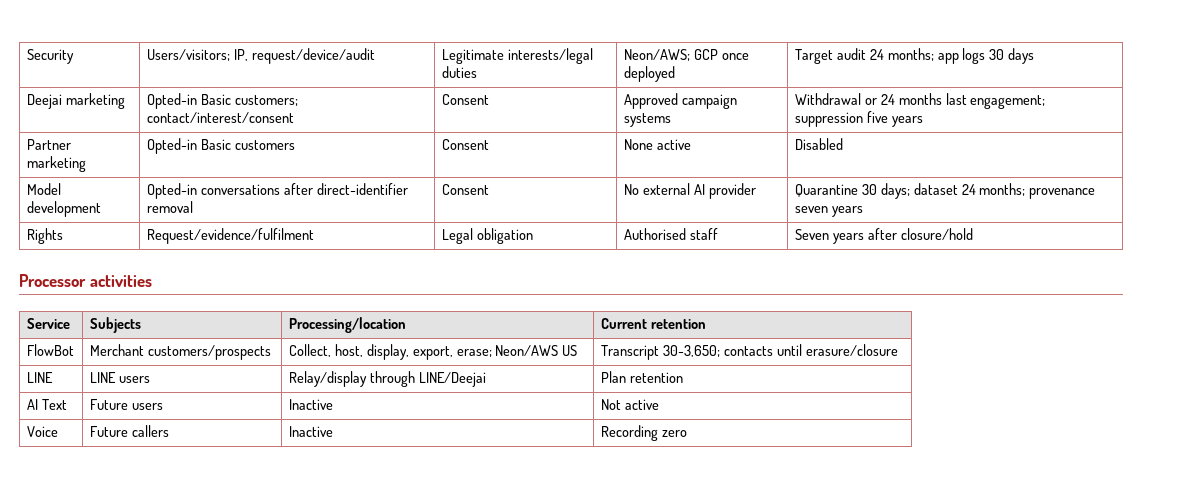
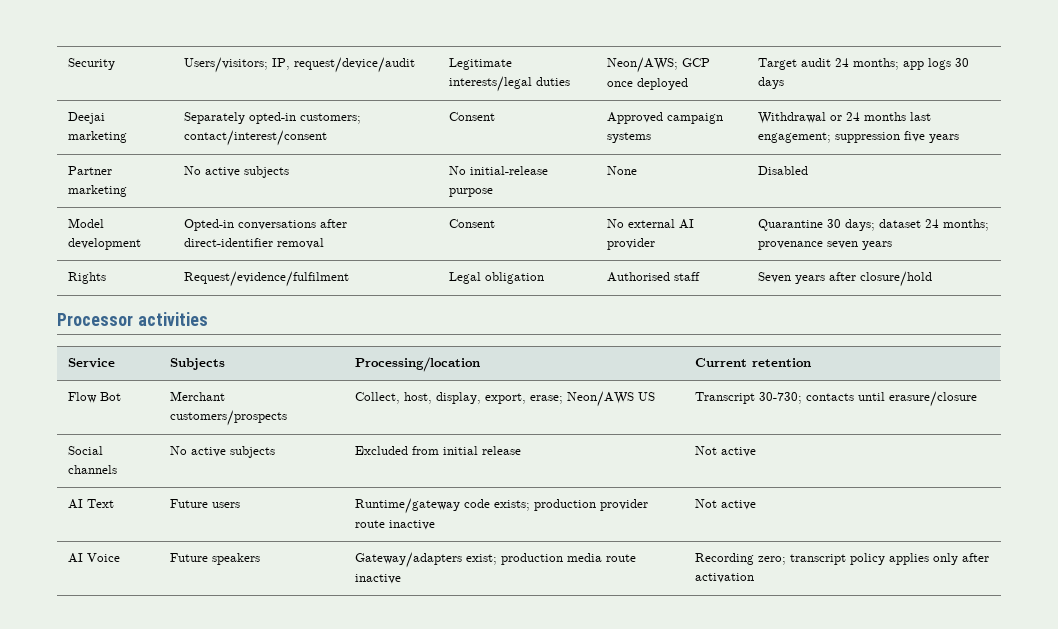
- Deejai marketing | Opted-in Basic customers; contact/interest/consent | Consent | Approved campaign systems | Withdrawal or 24 months last engagement; suppression five years
+ Deejai marketing | Separately opted-in customers; contact/interest/consent | Consent | Approved campaign systems | Withdrawal or 24 months last engagement; suppression five years
- Partner marketing | Opted-in Basic customers | Consent | None active | Disabled
+ Partner marketing | No active subjects | No initial-release purpose | None | Disabled
- FlowBot | Merchant customers/prospects | Collect, host, display, export, erase; Neon/AWS US | Transcript 30-3,650; contacts until erasure/closure
+ Flow Bot | Merchant customers/prospects | Collect, host, display, export, erase; Neon/AWS US | Transcript 30-730; contacts until erasure/closure
- LINE | LINE users | Relay/display through LINE/Deejai | Plan retention
- AI Text | Future users | Inactive | Not active
- Voice | Future callers | Inactive | Recording zero
+ Social channels | No active subjects | Excluded from initial release | Not active
+ AI Text | Future users | Runtime/gateway code exists; production provider route inactive | Not active
+ AI Voice | Future speakers | Gateway/adapters exist; production media route inactive | Recording zero; transcript policy applies only after activation

